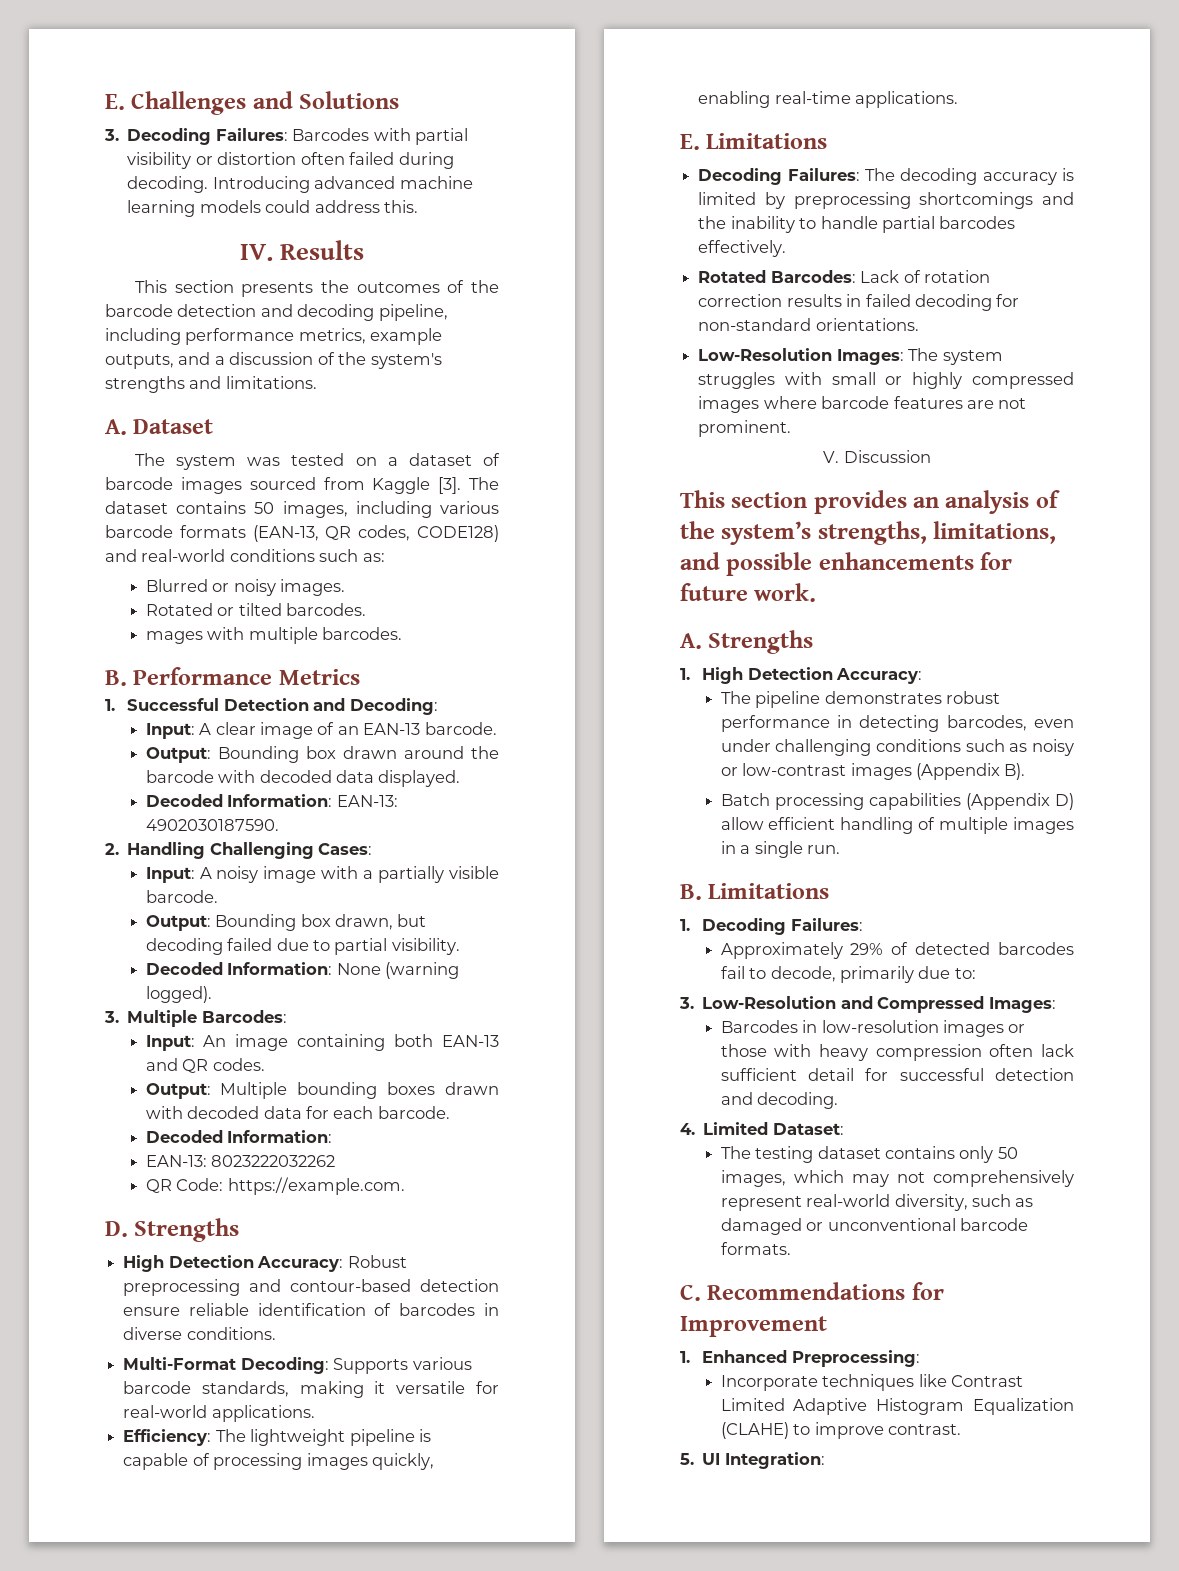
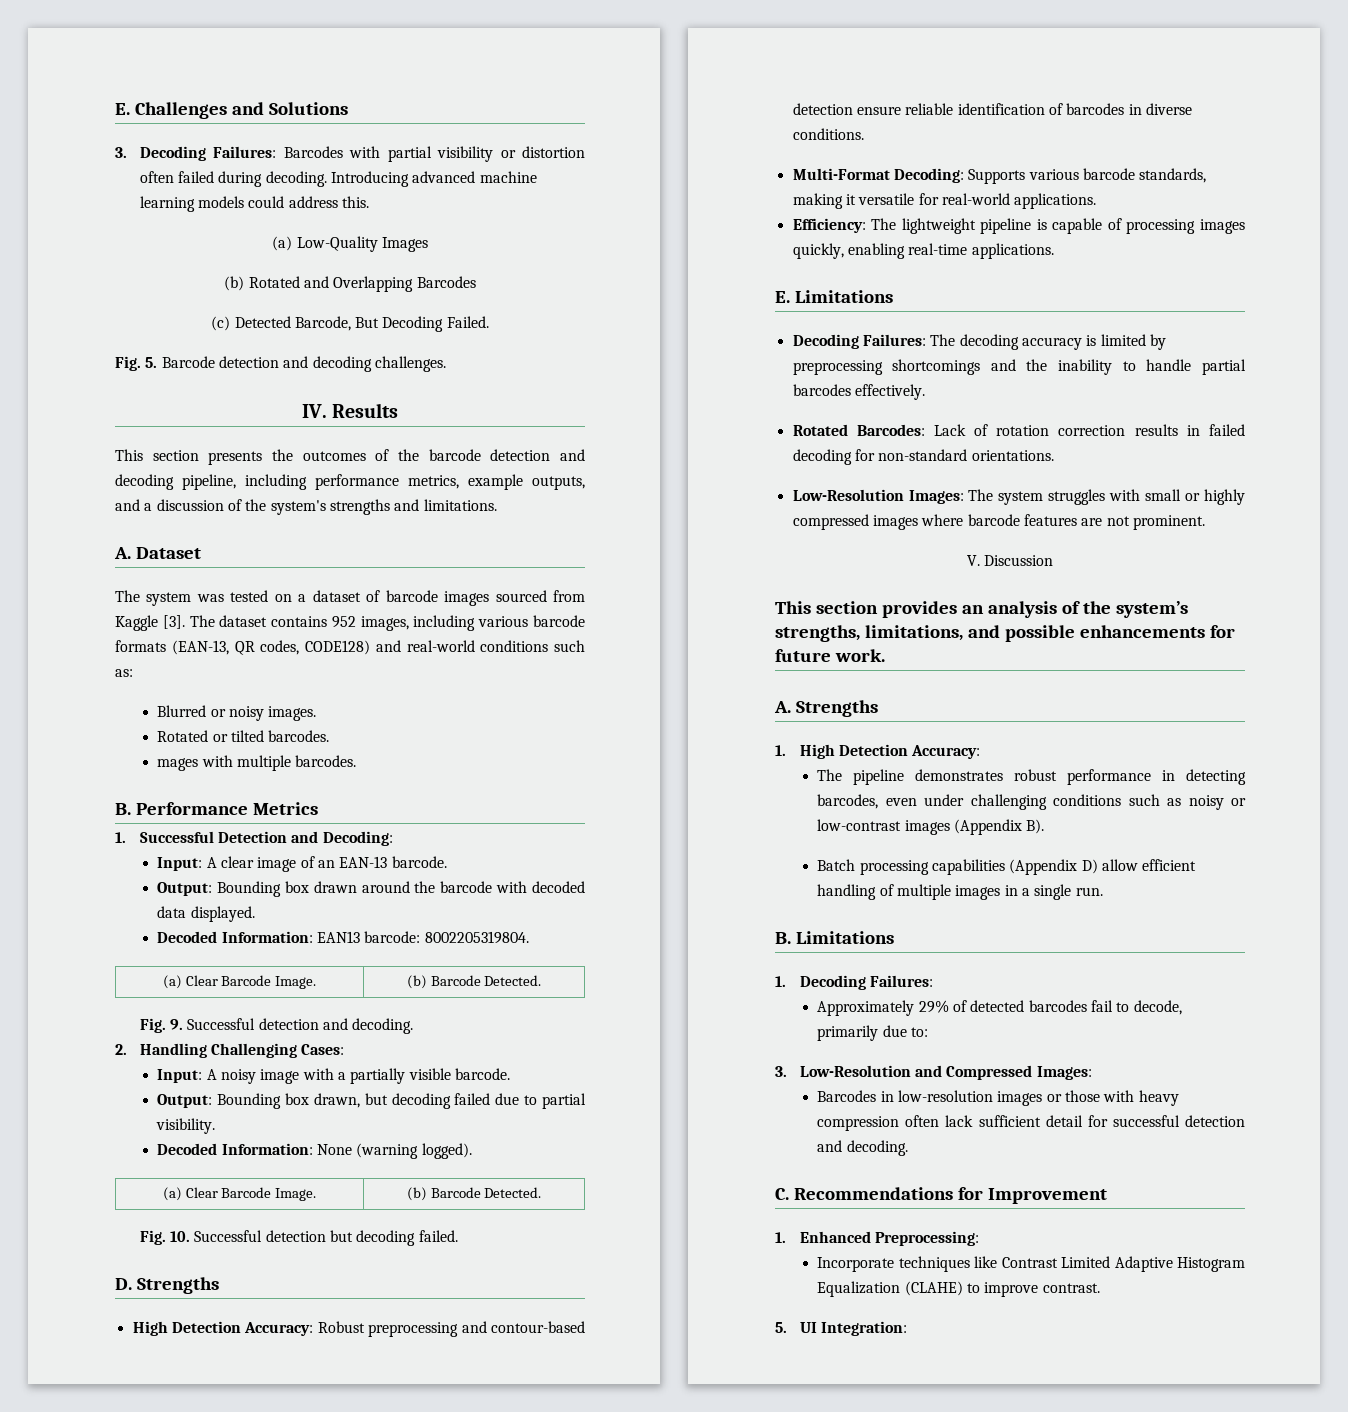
+ (a) Low-Quality Images
+ (b) Rotated and Overlapping Barcodes
+ (c) Detected Barcode, But Decoding Failed.
+ Fig. 5. Barcode detection and decoding challenges.
- The dataset contains 50 images, including various barcode formats (EAN-13, QR codes, CODE128) and real-world conditions such as:
+ The dataset contains 952 images, including various barcode formats (EAN-13, QR codes, CODE128) and real-world conditions such as:
- Decoded Information: EAN-13: 4902030187590.
+ Decoded Information: EAN13 barcode: 8002205319804.
+ (a) Clear Barcode Image. | (b) Barcode Detected.
+ Fig. 9. Successful detection and decoding.
  Decoded Information: None (warning logged).
- 3. Multiple Barcodes:
- Input: An image containing both EAN-13 and QR codes.
- Output: Multiple bounding boxes drawn with decoded data for each barcode.
- Decoded Information:
- EAN-13: 8023222032262
- QR Code: https://example.com.
+ (a) Clear Barcode Image. | (b) Barcode Detected.
+ Fig. 10. Successful detection but decoding failed.
- 4. Limited Dataset:
- The testing dataset contains only 50 images, which may not comprehensively represent real-world diversity, such as damaged or unconventional barcode formats.

